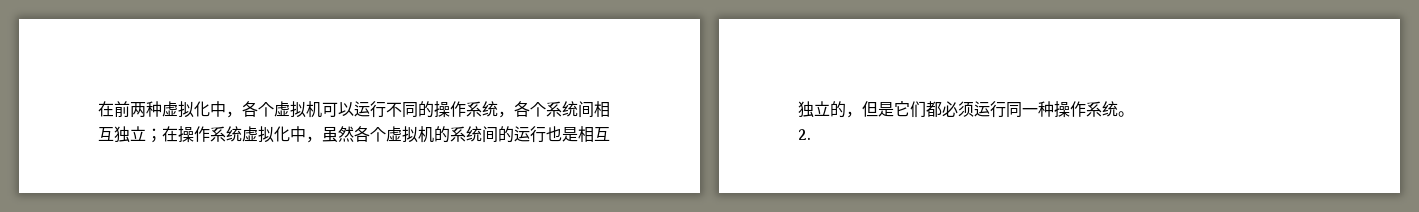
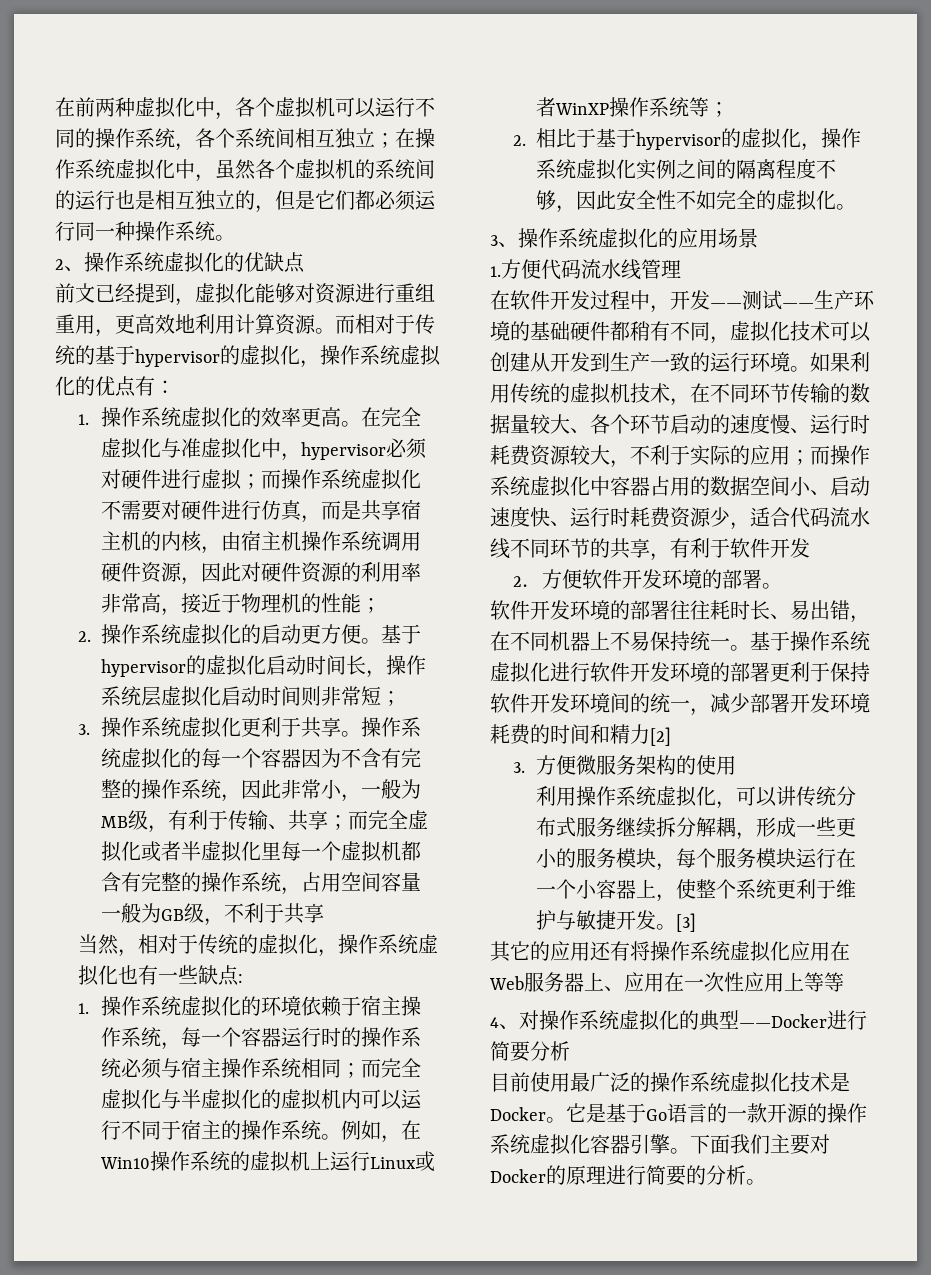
- 2.
+ 2、操作系统虚拟化的优缺点
+ 前文已经提到，虚拟化能够对资源进行重组重用，更高效地利用计算资源。而相对于传统的基于hypervisor的虚拟化，操作系统虚拟化的优点有：
+ 1.操作系统虚拟化的效率更高。在完全虚拟化与准虚拟化中，hypervisor必须对硬件进行虚拟；而操作系统虚拟化不需要对硬件进行仿真，而是共享宿主机的内核，由宿主机操作系统调用硬件资源，因此对硬件资源的利用率非常高，接近于物理机的性能；
+ 2.操作系统虚拟化的启动更方便。基于hypervisor的虚拟化启动时间长，操作系统层虚拟化启动时间则非常短；
+ 3.操作系统虚拟化更利于共享。操作系统虚拟化的每一个容器因为不含有完整的操作系统，因此非常小，一般为MB级，有利于传输、共享；而完全虚拟化或者半虚拟化里每一个虚拟机都含有完整的操作系统，占用空间容量一般为GB级，不利于共享
+ 当然，相对于传统的虚拟化，操作系统虚拟化也有一些缺点:
+ 1.操作系统虚拟化的环境依赖于宿主操作系统，每一个容器运行时的操作系统必须与宿主操作系统相同；而完全虚拟化与半虚拟化的虚拟机内可以运行不同于宿主的操作系统。例如，在Win10操作系统的虚拟机上运行Linux或者WinXP操作系统等；
+ 2.相比于基于hypervisor的虚拟化，操作系统虚拟化实例之间的隔离程度不够，因此安全性不如完全的虚拟化。
+ 3、操作系统虚拟化的应用场景
+ 1.方便代码流水线管理
+ 在软件开发过程中，开发——测试——生产环境的基础硬件都稍有不同，虚拟化技术可以创建从开发到生产一致的运行环境。如果利用传统的虚拟机技术，在不同环节传输的数据量较大、各个环节启动的速度慢、运行时耗费资源较大，不利于实际的应用；而操作系统虚拟化中容器占用的数据空间小、启动速度快、运行时耗费资源少，适合代码流水线不同环节的共享，有利于软件开发
+ 2．方便软件开发环境的部署。
+ 软件开发环境的部署往往耗时长、易出错，在不同机器上不易保持统一。基于操作系统虚拟化进行软件开发环境的部署更利于保持软件开发环境间的统一，减少部署开发环境耗费的时间和精力[2]
+ 3.方便微服务架构的使用
+ 利用操作系统虚拟化，可以讲传统分布式服务继续拆分解耦，形成一些更小的服务模块，每个服务模块运行在一个小容器上，使整个系统更利于维护与敏捷开发。[3]
+ 其它的应用还有将操作系统虚拟化应用在Web服务器上、应用在一次性应用上等等
+ 4、对操作系统虚拟化的典型——Docker进行简要分析
+ 目前使用最广泛的操作系统虚拟化技术是Docker。它是基于Go语言的一款开源的操作系统虚拟化容器引擎。下面我们主要对Docker的原理进行简要的分析。

